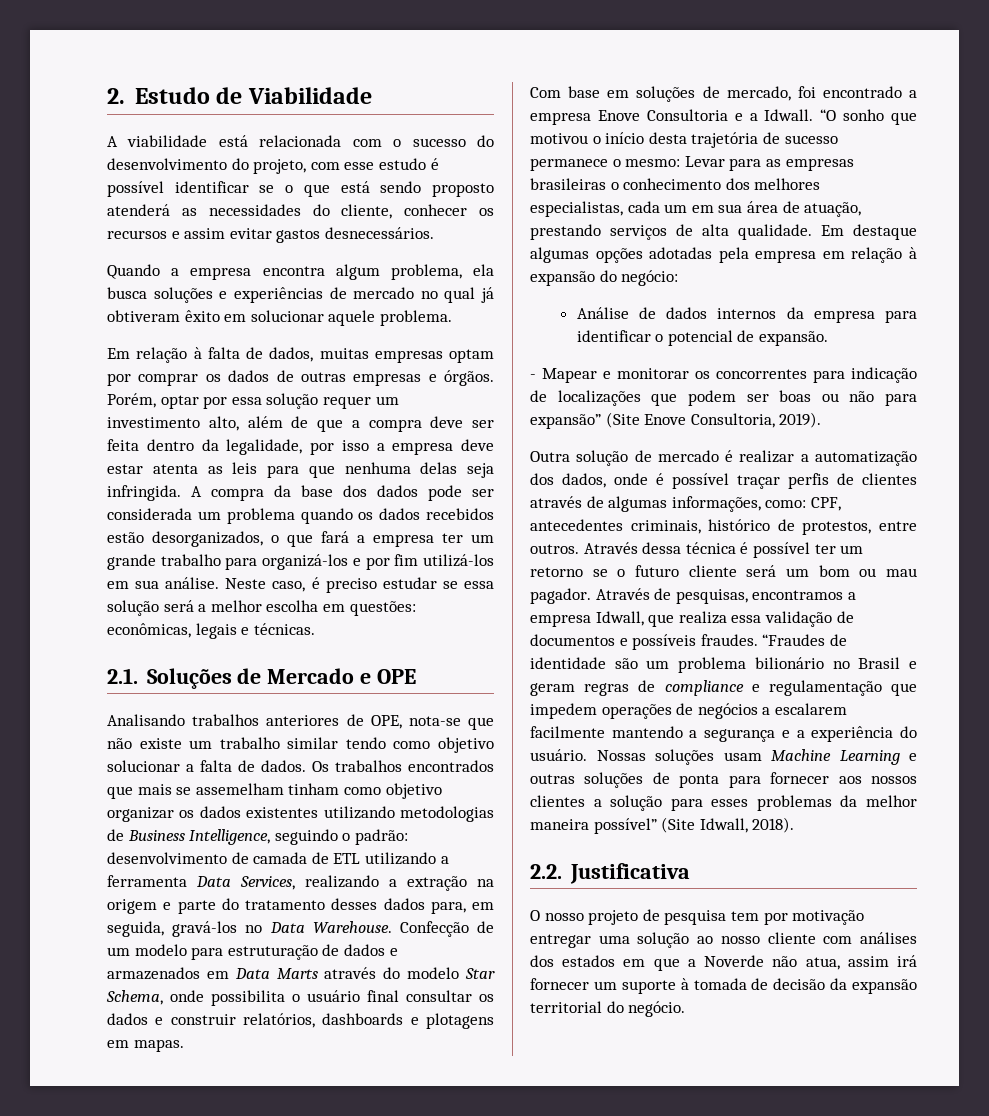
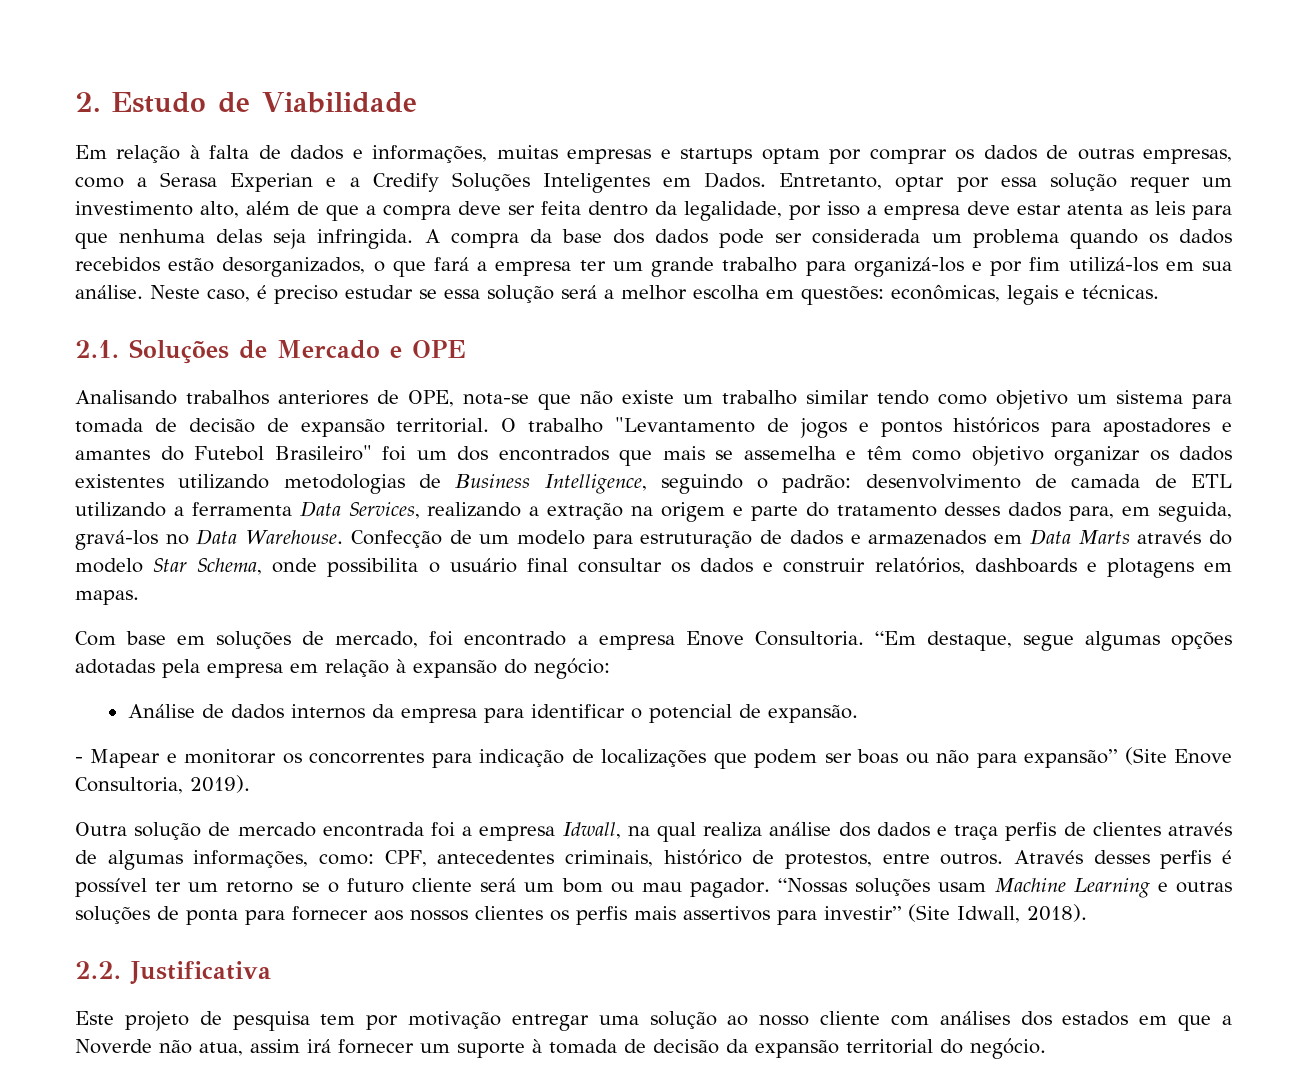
- A viabilidade está relacionada com o sucesso do desenvolvimento do projeto, com esse estudo é possível identificar se o que está sendo proposto atenderá as necessidades do cliente, conhecer os recursos e assim evitar gastos desnecessários.
- Quando a empresa encontra algum problema, ela busca soluções e experiências de mercado no qual já obtiveram êxito em solucionar aquele problema.
- Em relação à falta de dados, muitas empresas optam por comprar os dados de outras empresas e órgãos. Porém, optar por essa solução requer um investimento alto, além de que a compra deve ser feita dentro da legalidade, por isso a empresa deve estar atenta as leis para que nenhuma delas seja infringida.
+ Em relação à falta de dados e informações, muitas empresas e startups optam por comprar os dados de outras empresas, como a Serasa Experian e a Credify Soluções Inteligentes em Dados. Entretanto, optar por essa solução requer um investimento alto, além de que a compra deve ser feita dentro da legalidade, por isso a empresa deve estar atenta as leis para que nenhuma delas seja infringida.
- Analisando trabalhos anteriores de OPE, nota-se que não existe um trabalho similar tendo como objetivo solucionar a falta de dados. Os trabalhos encontrados que mais se assemelham tinham como objetivo organizar os dados existentes utilizando metodologias de Business Intelligence, seguindo o padrão:
+ Analisando trabalhos anteriores de OPE, nota-se que não existe um trabalho similar tendo como objetivo um sistema para tomada de decisão de expansão territorial. O trabalho "Levantamento de jogos e pontos históricos para apostadores e amantes do Futebol Brasileiro" foi um dos encontrados que mais se assemelha e têm como objetivo organizar os dados existentes utilizando metodologias de Business Intelligence, seguindo o padrão:
- Com base em soluções de mercado, foi encontrado a empresa Enove Consultoria e a Idwall. “O sonho que motivou o início desta trajetória de sucesso permanece o mesmo: Levar para as empresas brasileiras o conhecimento dos melhores especialistas, cada um em sua área de atuação, prestando serviços de alta qualidade. Em destaque algumas opções adotadas pela empresa em relação à expansão do negócio:
+ Com base em soluções de mercado, foi encontrado a empresa Enove Consultoria. “Em destaque, segue algumas opções adotadas pela empresa em relação à expansão do negócio:
- Outra solução de mercado é realizar a automatização dos dados, onde é possível traçar perfis de clientes através de algumas informações, como: CPF, antecedentes criminais, histórico de protestos, entre outros.
+ Outra solução de mercado encontrada foi a empresa Idwall, na qual realiza análise dos dados e traça perfis de clientes através de algumas informações, como: CPF, antecedentes criminais, histórico de protestos, entre outros.
- Através dessa técnica é possível ter um retorno se o futuro cliente será um bom ou mau pagador.
+ Através desses perfis é possível ter um retorno se o futuro cliente será um bom ou mau pagador.
- Através de pesquisas, encontramos a empresa Idwall, que realiza essa validação de documentos e possíveis fraudes. “Fraudes de identidade são um problema bilionário no Brasil e geram regras de compliance e regulamentação que impedem operações de negócios a escalarem facilmente mantendo a segurança e a experiência do usuário. Nossas soluções usam Machine Learning e outras soluções de ponta para fornecer aos nossos clientes a solução para esses problemas da melhor maneira possível” (Site Idwall, 2018).
+ “Nossas soluções usam Machine Learning e outras soluções de ponta para fornecer aos nossos clientes os perfis mais assertivos para investir” (Site Idwall, 2018).
- O nosso projeto de pesquisa tem por motivação entregar uma solução ao nosso cliente com análises dos estados em que a Noverde não atua, assim irá fornecer um suporte à tomada de decisão da expansão territorial do negócio.
+ Este projeto de pesquisa tem por motivação entregar uma solução ao nosso cliente com análises dos estados em que a Noverde não atua, assim irá fornecer um suporte à tomada de decisão da expansão territorial do negócio.

